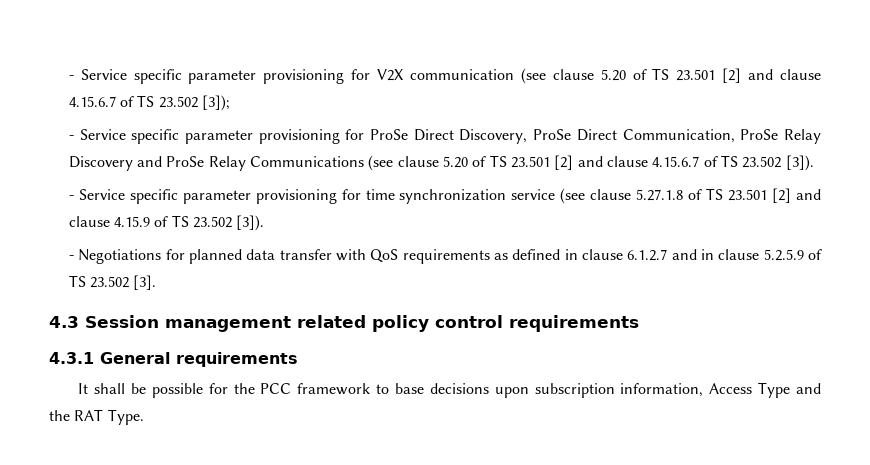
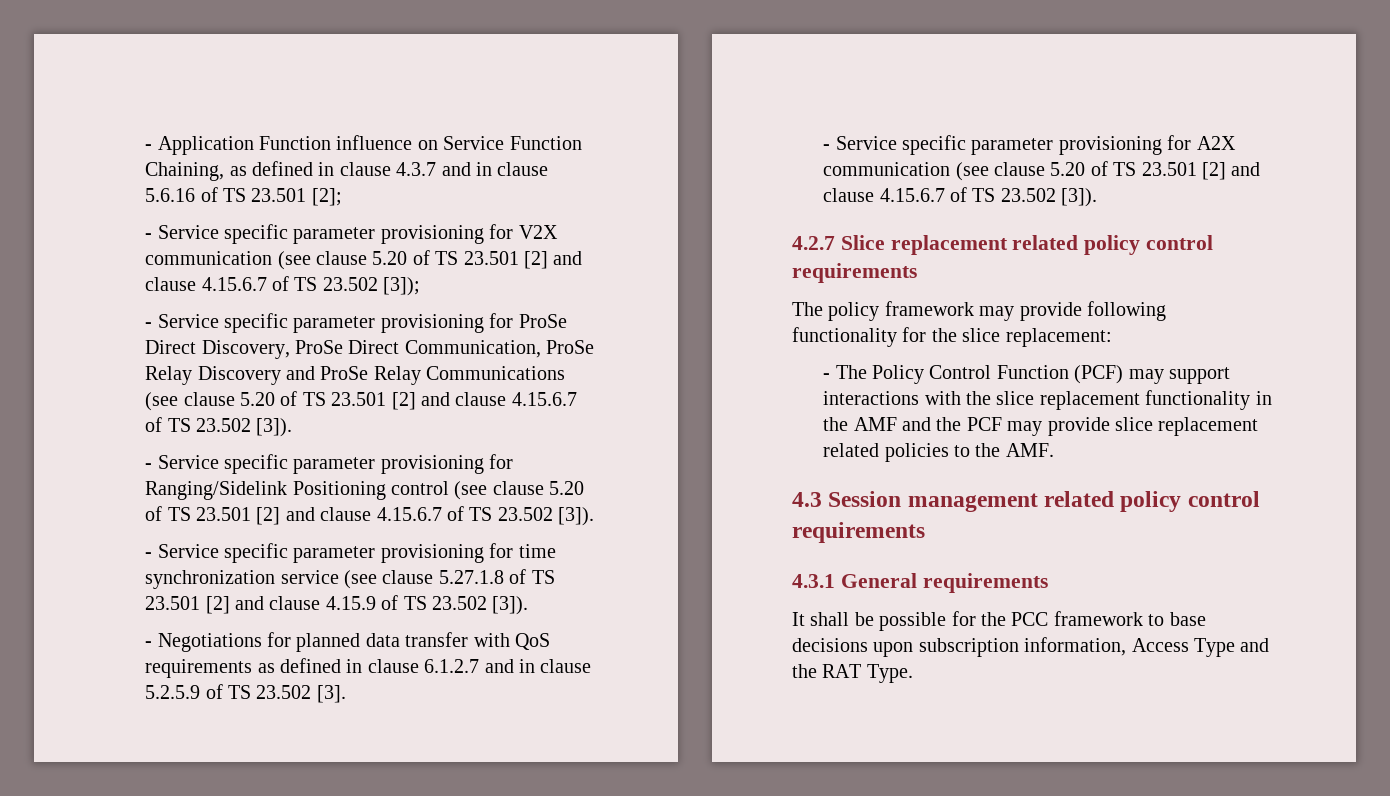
+ - Application Function influence on Service Function Chaining, as defined in clause 4.3.7 and in clause 5.6.16 of TS 23.501 [2];
+ - Service specific parameter provisioning for Ranging/Sidelink Positioning control (see clause 5.20 of TS 23.501 [2] and clause 4.15.6.7 of TS 23.502 [3]).
+ - Service specific parameter provisioning for A2X communication (see clause 5.20 of TS 23.501 [2] and clause 4.15.6.7 of TS 23.502 [3]).
+ 4.2.7 Slice replacement related policy control requirements
+ The policy framework may provide following functionality for the slice replacement:
+ - The Policy Control Function (PCF) may support interactions with the slice replacement functionality in the AMF and the PCF may provide slice replacement related policies to the AMF.

